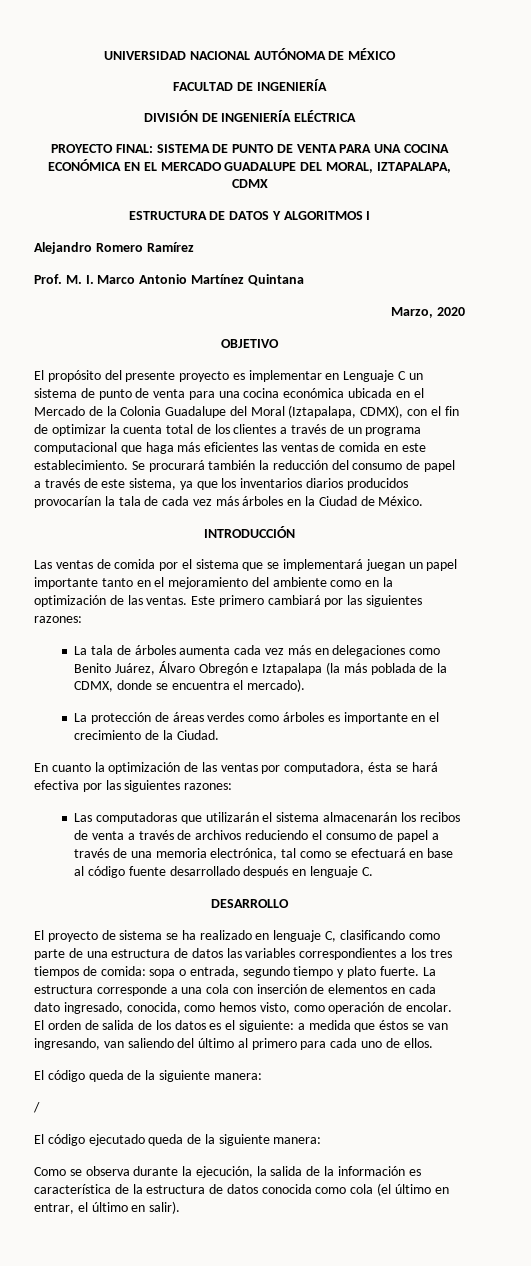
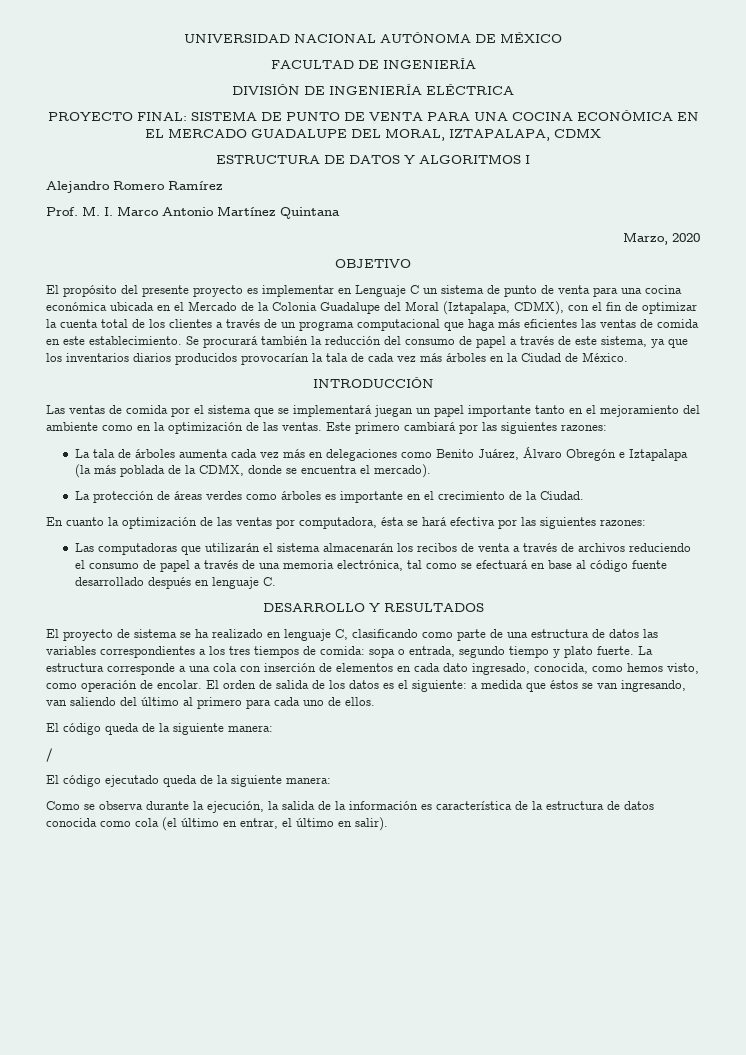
- DESARROLLO
+ DESARROLLO Y RESULTADOS

